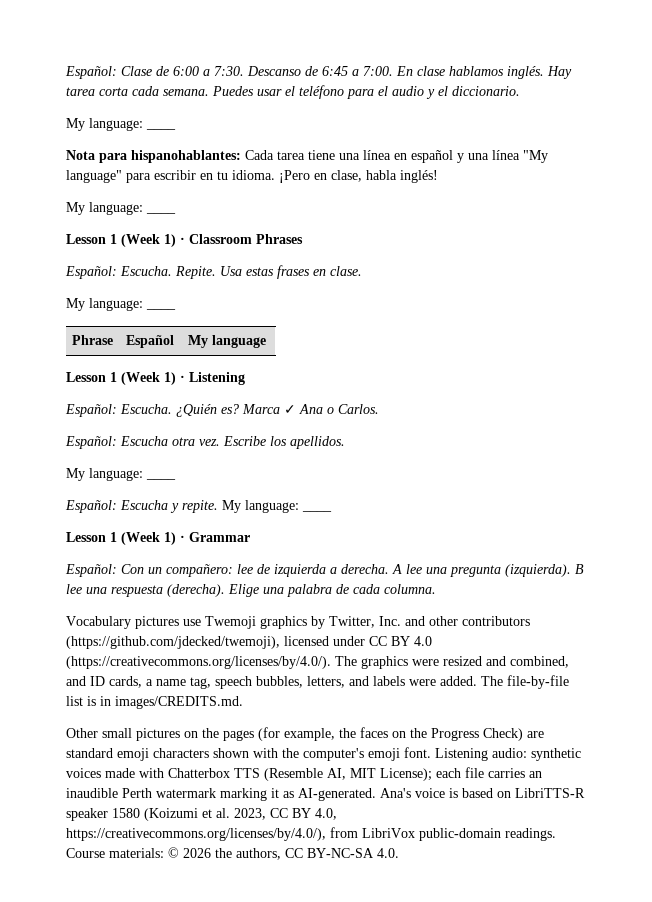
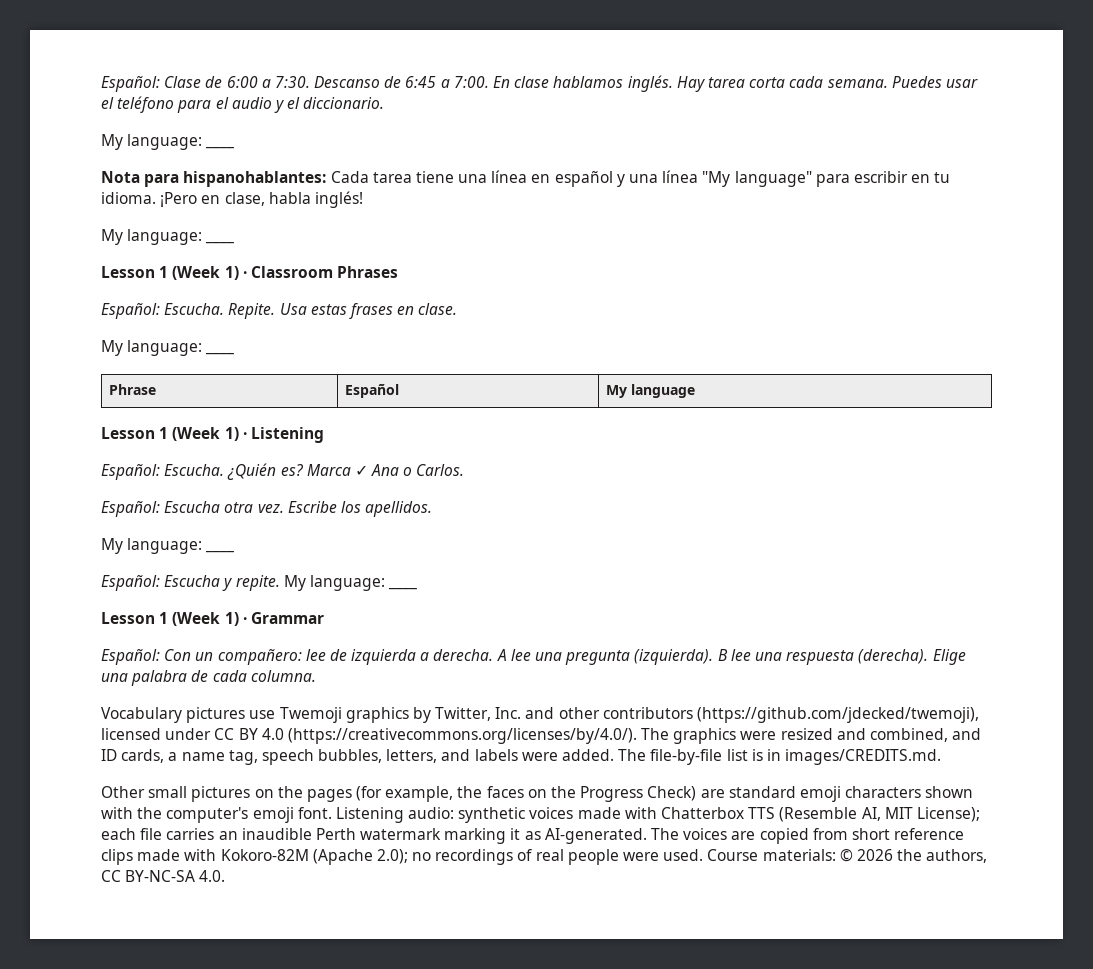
- Ana's voice is based on LibriTTS-R speaker 1580 (Koizumi et al. 2023, CC BY 4.0, https://creativecommons.org/licenses/by/4.0/), from LibriVox public-domain readings.
+ The voices are copied from short reference clips made with Kokoro-82M (Apache 2.0); no recordings of real people were used.

